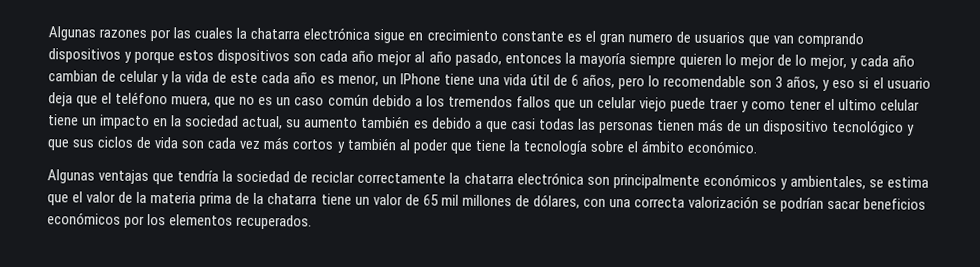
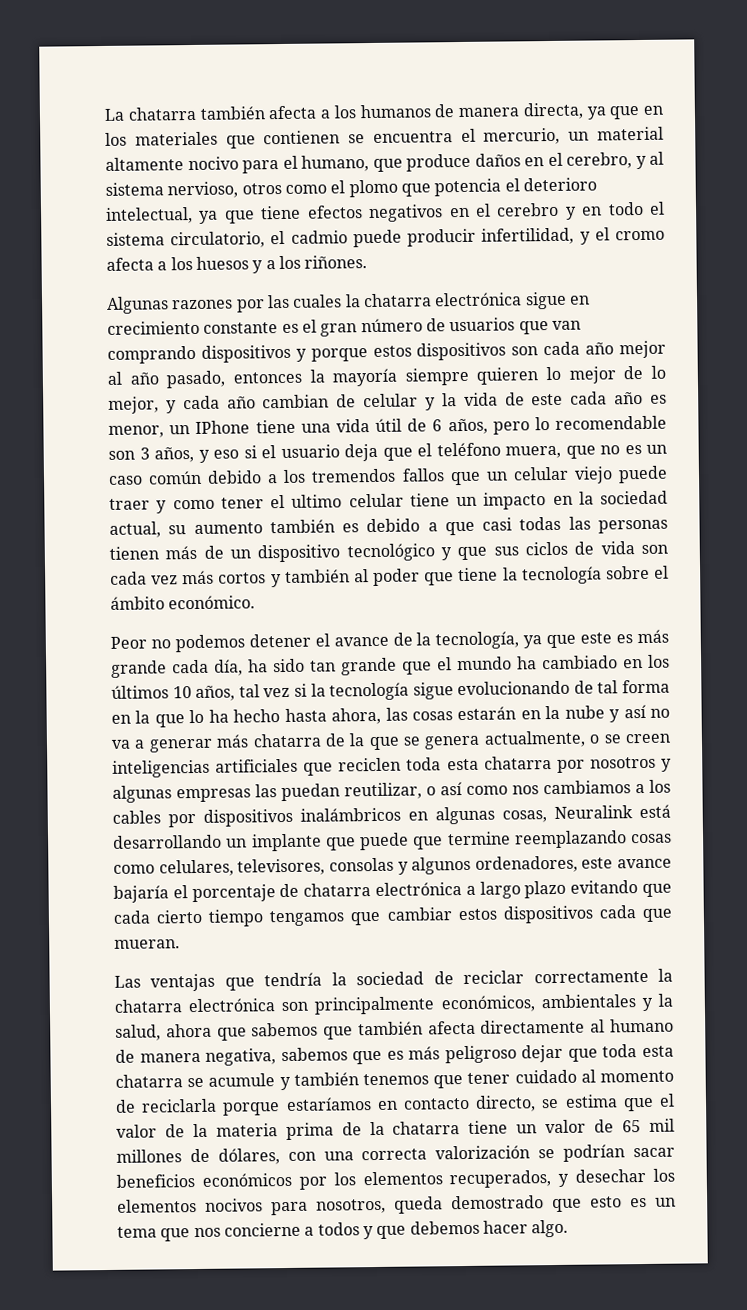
+ La chatarra también afecta a los humanos de manera directa, ya que en los materiales que contienen se encuentra el mercurio, un material altamente nocivo para el humano, que produce daños en el cerebro, y al sistema nervioso, otros como el plomo que potencia el deterioro intelectual, ya que tiene efectos negativos en el cerebro y en todo el sistema circulatorio, el cadmio puede producir infertilidad, y el cromo afecta a los huesos y a los riñones.
- Algunas razones por las cuales la chatarra electrónica sigue en crecimiento constante es el gran numero de usuarios que van comprando dispositivos y porque estos dispositivos son cada año mejor al año pasado, entonces la mayoría siempre quieren lo mejor de lo mejor, y cada año cambian de celular y la vida de este cada año es menor, un IPhone tiene una vida útil de 6 años, pero lo recomendable son 3 años, y eso si el usuario deja que el teléfono muera, que no es un caso común debido a los tremendos fallos que un celular viejo puede traer y como tener el ultimo celular tiene un impacto en la sociedad actual, su aumento también es debido a que casi todas las personas tienen más de un dispositivo tecnológico y que sus ciclos de vida son cada vez más cortos y también al poder que tiene la tecnología sobre el ámbito económico.
+ Algunas razones por las cuales la chatarra electrónica sigue en crecimiento constante es el gran número de usuarios que van comprando dispositivos y porque estos dispositivos son cada año mejor al año pasado, entonces la mayoría siempre quieren lo mejor de lo mejor, y cada año cambian de celular y la vida de este cada año es menor, un IPhone tiene una vida útil de 6 años, pero lo recomendable son 3 años, y eso si el usuario deja que el teléfono muera, que no es un caso común debido a los tremendos fallos que un celular viejo puede traer y como tener el ultimo celular tiene un impacto en la sociedad actual, su aumento también es debido a que casi todas las personas tienen más de un dispositivo tecnológico y que sus ciclos de vida son cada vez más cortos y también al poder que tiene la tecnología sobre el ámbito económico.
- Algunas ventajas que tendría la sociedad de reciclar correctamente la chatarra electrónica son principalmente económicos y ambientales, se estima que el valor de la materia prima de la chatarra tiene un valor de 65 mil millones de dólares, con una correcta valorización se podrían sacar beneficios económicos por los elementos recuperados.
+ Peor no podemos detener el avance de la tecnología, ya que este es más grande cada día, ha sido tan grande que el mundo ha cambiado en los últimos 10 años, tal vez si la tecnología sigue evolucionando de tal forma en la que lo ha hecho hasta ahora, las cosas estarán en la nube y así no va a generar más chatarra de la que se genera actualmente, o se creen inteligencias artificiales que reciclen toda esta chatarra por nosotros y algunas empresas las puedan reutilizar, o así como nos cambiamos a los cables por dispositivos inalámbricos en algunas cosas, Neuralink está desarrollando un implante que puede que termine reemplazando cosas como celulares, televisores, consolas y algunos ordenadores, este avance bajaría el porcentaje de chatarra electrónica a largo plazo evitando que cada cierto tiempo tengamos que cambiar estos dispositivos cada que mueran.
+ Las ventajas que tendría la sociedad de reciclar correctamente la chatarra electrónica son principalmente económicos, ambientales y la salud, ahora que sabemos que también afecta directamente al humano de manera negativa, sabemos que es más peligroso dejar que toda esta chatarra se acumule y también tenemos que tener cuidado al momento de reciclarla porque estaríamos en contacto directo, se estima que el valor de la materia prima de la chatarra tiene un valor de 65 mil millones de dólares, con una correcta valorización se podrían sacar beneficios económicos por los elementos recuperados, y desechar los elementos nocivos para nosotros, queda demostrado que esto es un tema que nos concierne a todos y que debemos hacer algo.

